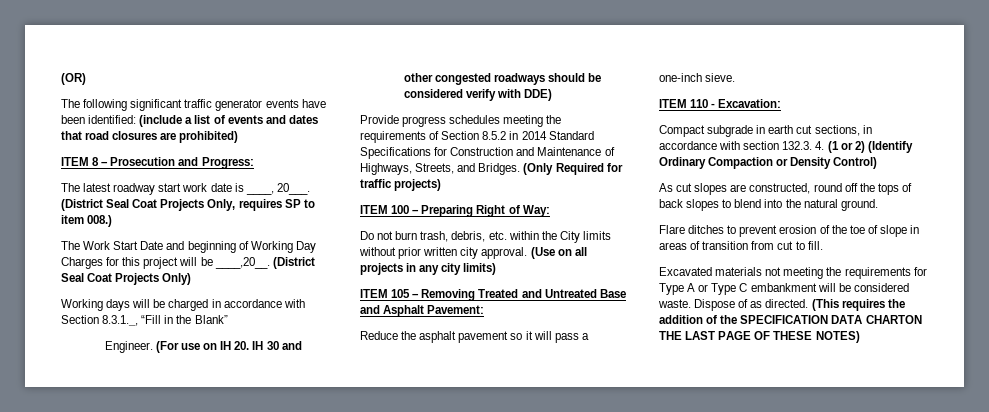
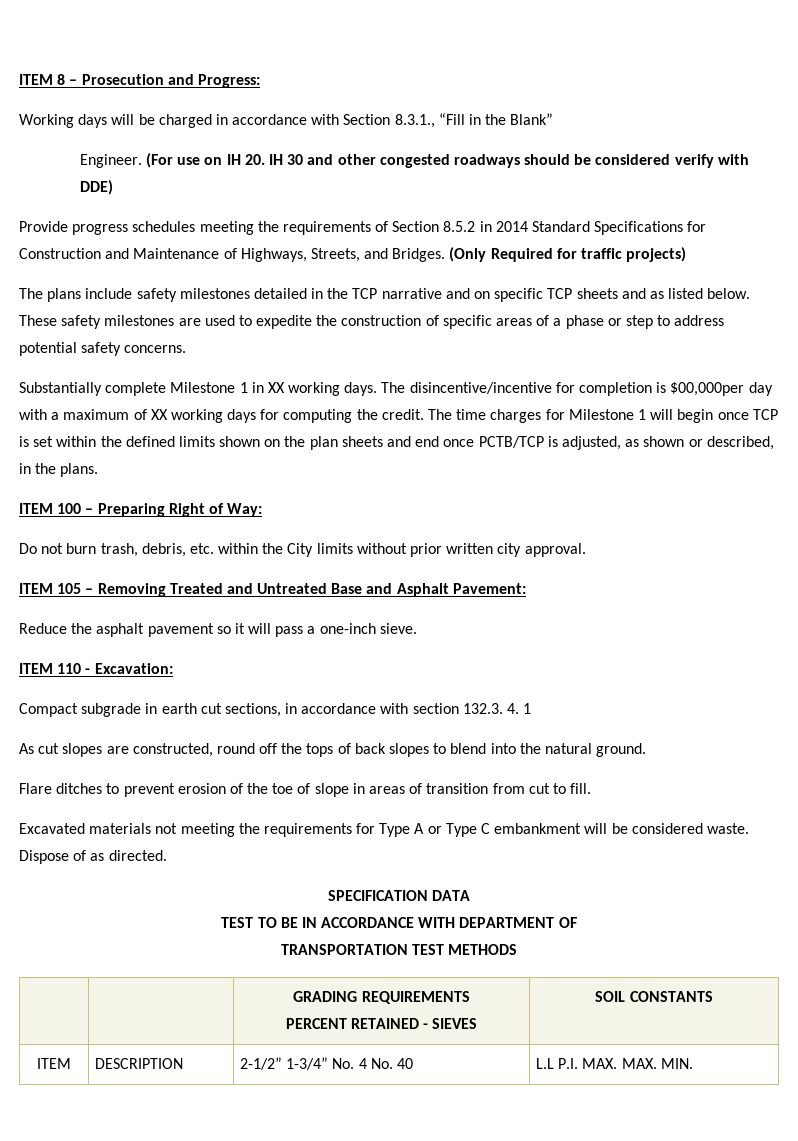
- (OR)
- The following significant traffic generator events have been identified: (include a list of events and dates that road closures are prohibited)
- The latest roadway start work date is ____, 20___. (District Seal Coat Projects Only, requires SP to item 008.)
- The Work Start Date and beginning of Working Day Charges for this project will be ____,20__. (District Seal Coat Projects Only)
- Working days will be charged in accordance with Section 8.3.1._, “Fill in the Blank”
+ Working days will be charged in accordance with Section 8.3.1., “Fill in the Blank”
+ The plans include safety milestones detailed in the TCP narrative and on specific TCP sheets and as listed below. These safety milestones are used to expedite the construction of specific areas of a phase or step to address potential safety concerns.
+ Substantially complete Milestone 1 in XX working days. The disincentive/incentive for completion is $00,000per day with a maximum of XX working days for computing the credit. The time charges for Milestone 1 will begin once TCP is set within the defined limits shown on the plan sheets and end once PCTB/TCP is adjusted, as shown or described, in the plans.
- (Use on all projects in any city limits)
- Compact subgrade in earth cut sections, in accordance with section 132.3. 4. (1 or 2) (Identify Ordinary Compaction or Density Control)
+ Compact subgrade in earth cut sections, in accordance with section 132.3. 4. 1
- Dispose of as directed. (This requires the addition of the SPECIFICATION DATA CHARTON THE LAST PAGE OF THESE NOTES)
+ Dispose of as directed.
+ SPECIFICATION DATA
+ TEST TO BE IN ACCORDANCE WITH DEPARTMENT OF
+ TRANSPORTATION TEST METHODS
+ | | GRADING REQUIREMENTS
+ PERCENT RETAINED - SIEVES | SOIL CONSTANTS
+ ITEM | DESCRIPTION | 2-1/2” 1-3/4” No. 4 No. 40 | L.L P.I. MAX. MAX. MIN.

